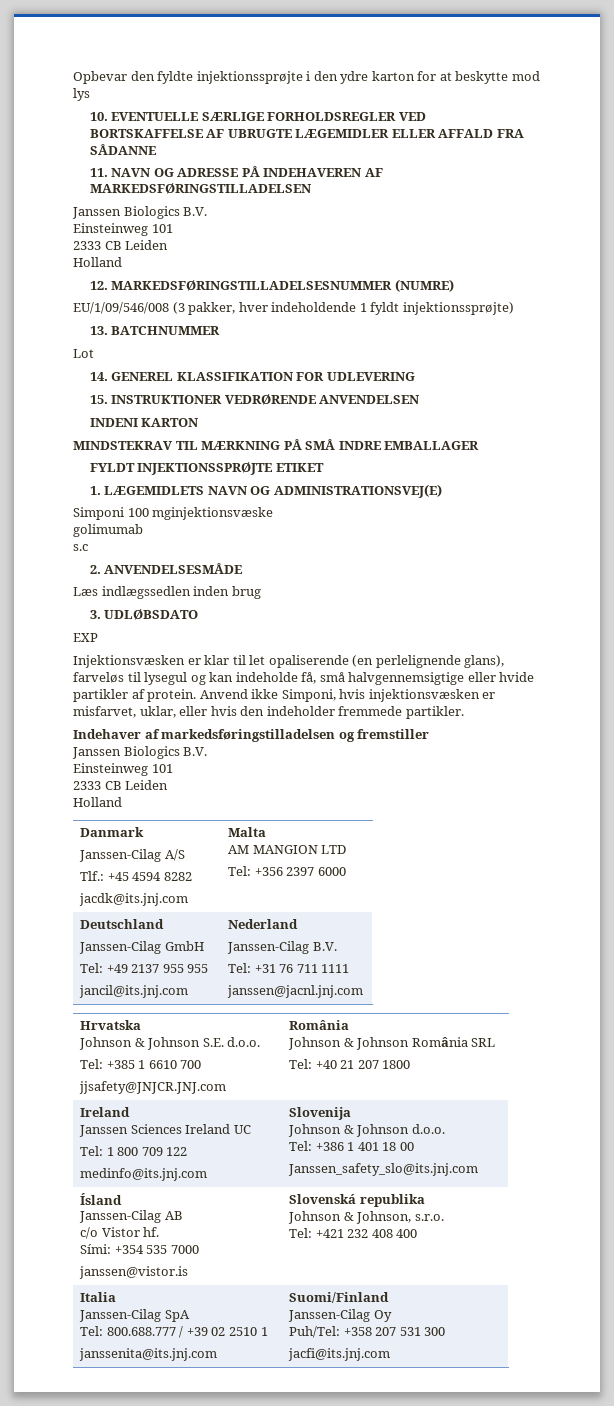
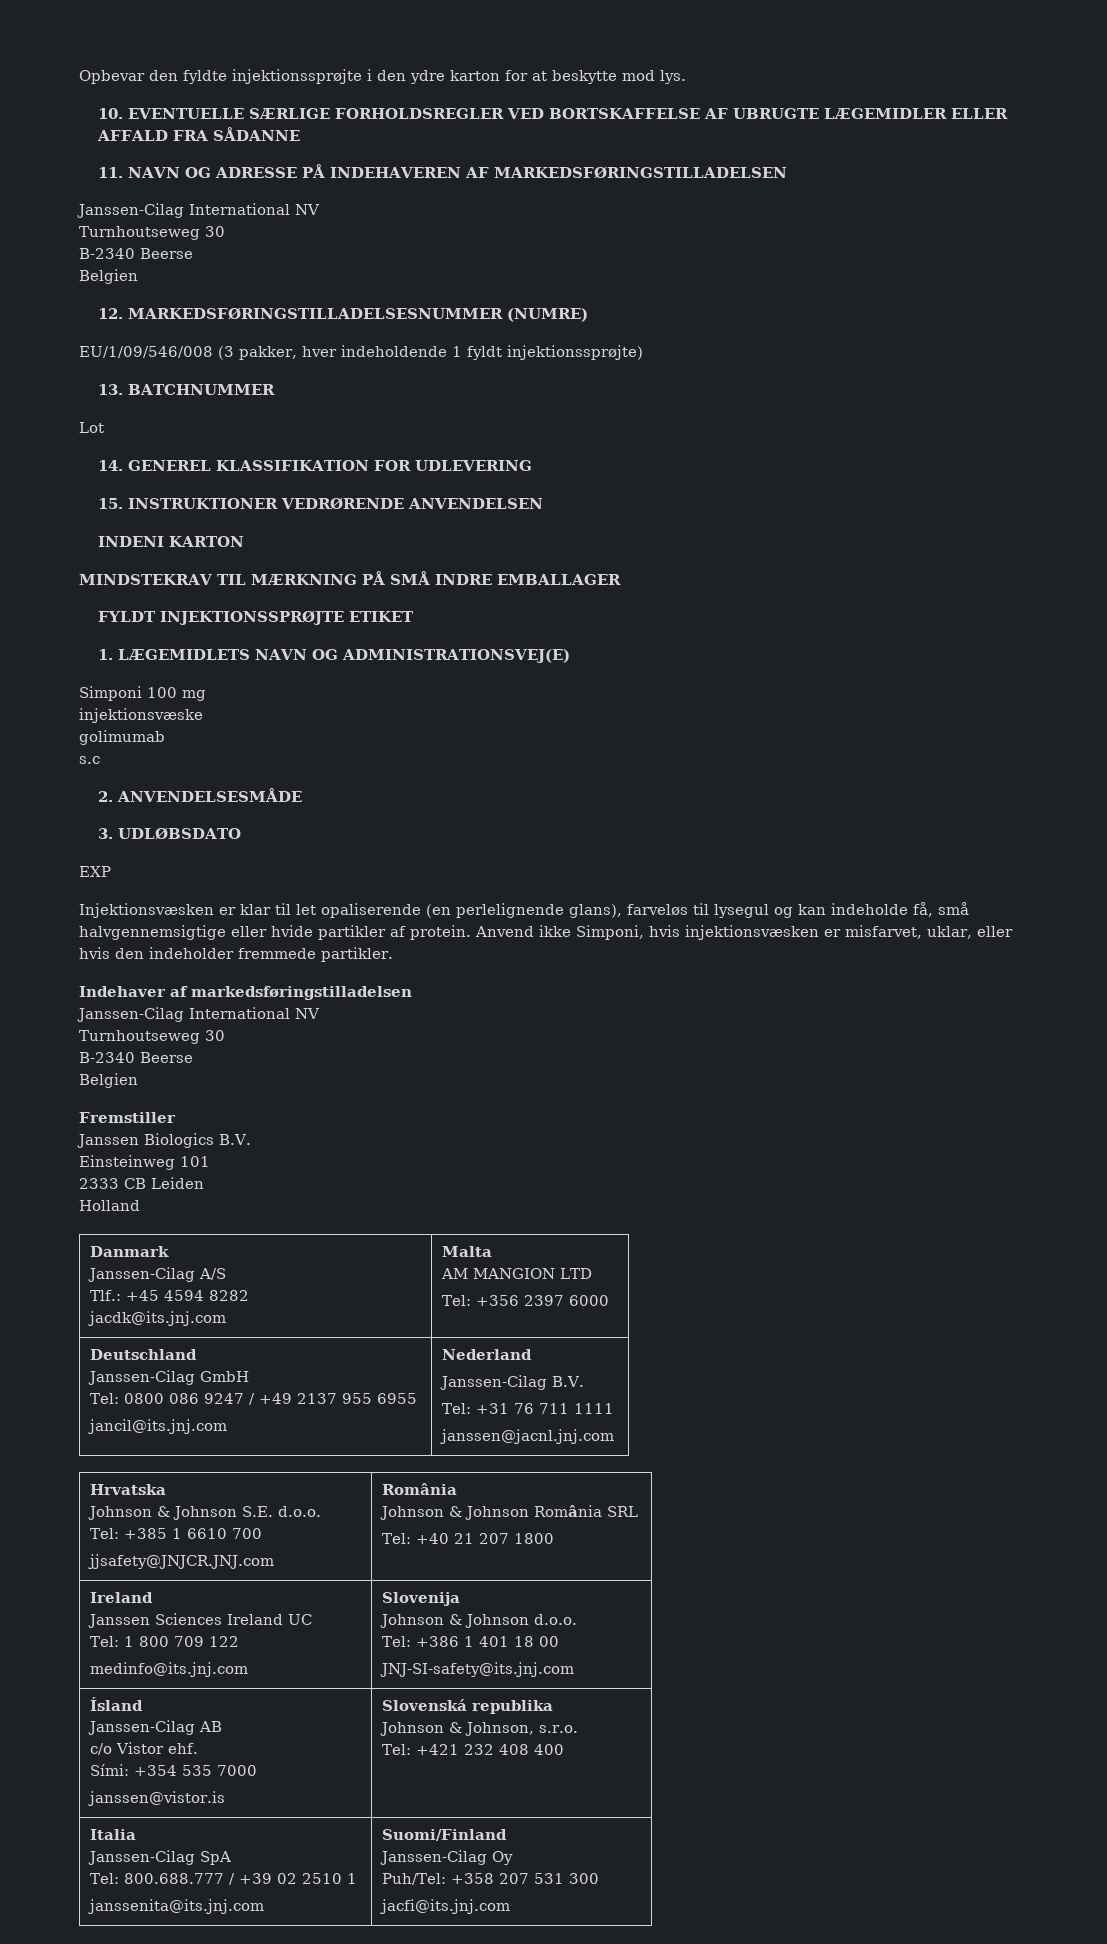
- Opbevar den fyldte injektionssprøjte i den ydre karton for at beskytte mod lys
+ Opbevar den fyldte injektionssprøjte i den ydre karton for at beskytte mod lys.
  11. NAVN OG ADRESSE PÅ INDEHAVEREN AF MARKEDSFØRINGSTILLADELSEN
- Janssen Biologics B.V.
- Einsteinweg 101
- 2333 CB Leiden
- Holland
+ Janssen-Cilag International NV
+ Turnhoutseweg 30
+ B-2340 Beerse
+ Belgien
- Simponi 100 mginjektionsvæske
+ Simponi 100 mg
+ injektionsvæske
- Læs indlægssedlen inden brug
- Indehaver af markedsføringstilladelsen og fremstiller
+ Indehaver af markedsføringstilladelsen
+ Janssen-Cilag International NV
+ Turnhoutseweg 30
+ B-2340 Beerse
+ Belgien
+ Fremstiller
  Deutschland
  Janssen-Cilag GmbH
- Tel: +49 2137 955 955
+ Tel: 0800 086 9247 / +49 2137 955 6955
  Hrvatska
  Johnson & Johnson S.E. d.o.o.
  Tel: +385 1 6610 700
  jjsafety@JNJCR.JNJ.com | România
  Johnson & Johnson România SRL
  Tel: +40 21 207 1800
  Ireland
  Janssen Sciences Ireland UC
  Tel: 1 800 709 122
  medinfo@its.jnj.com | Slovenija
  Johnson & Johnson d.o.o.
  Tel: +386 1 401 18 00
- Janssen_safety_slo@its.jnj.com
+ JNJ-SI-safety@its.jnj.com
  Ísland
  Janssen-Cilag AB
- c/o Vistor hf.
+ c/o Vistor ehf.

